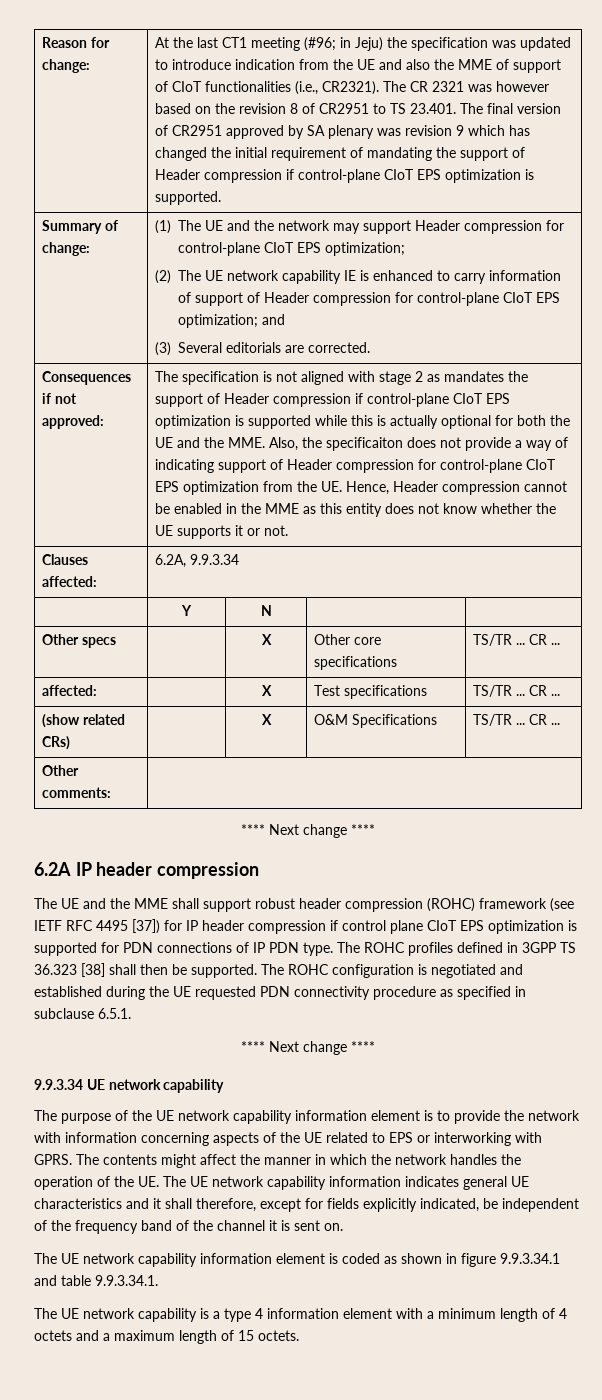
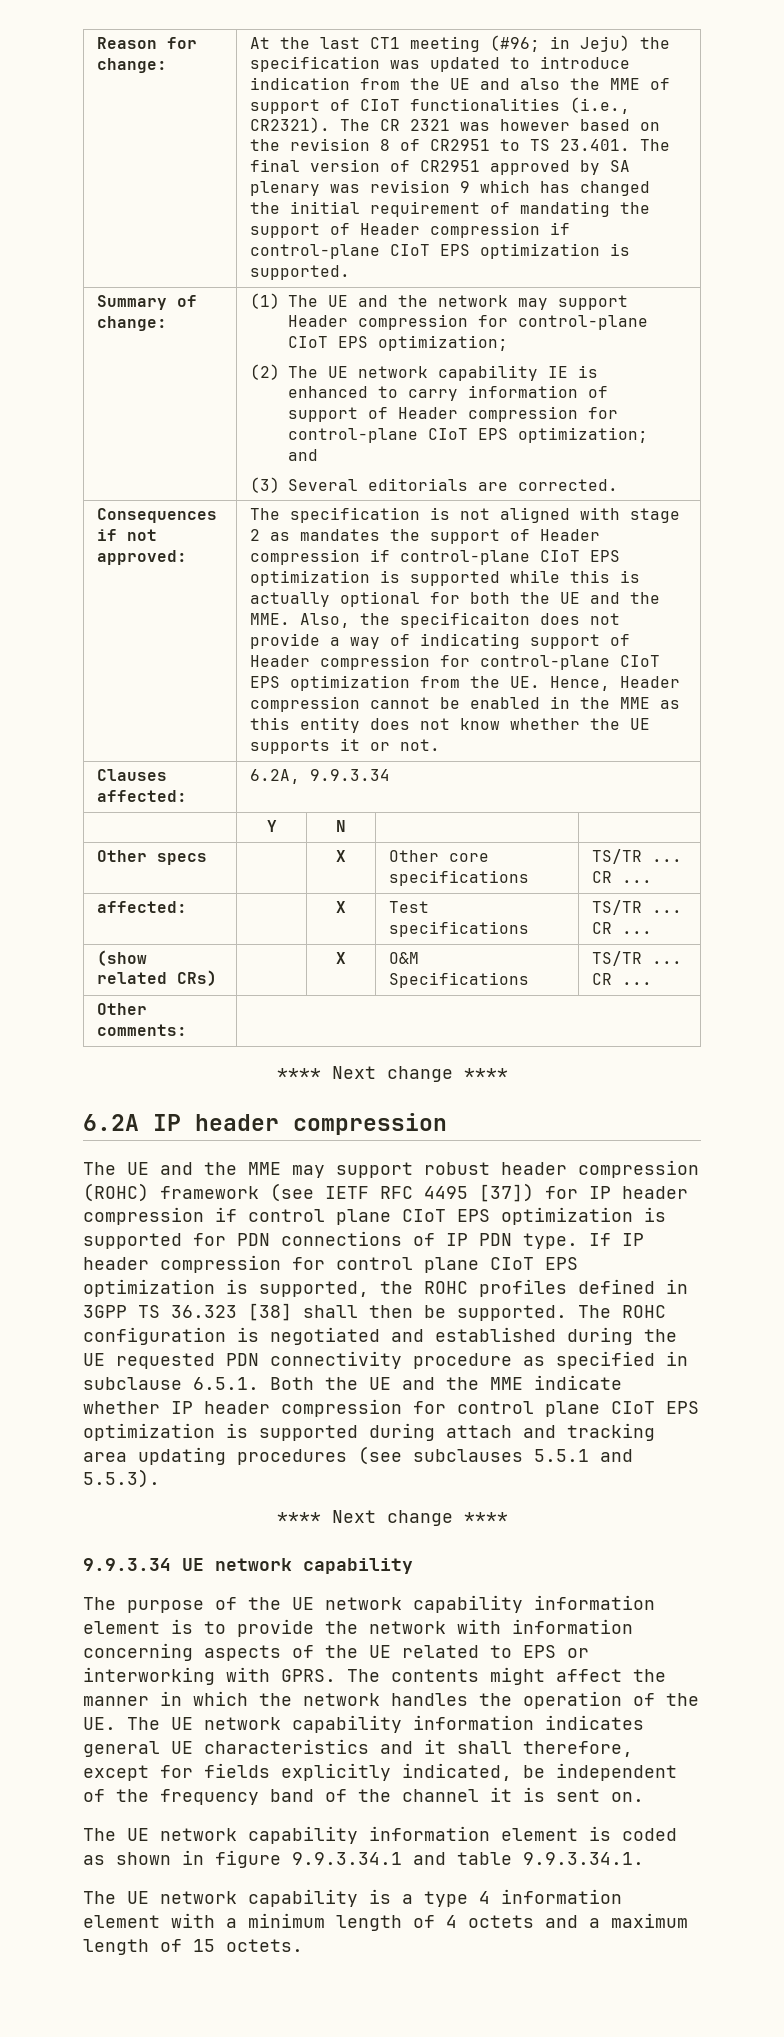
- The UE and the MME shall support robust header compression (ROHC) framework (see IETF RFC 4495 [37]) for IP header compression if control plane CIoT EPS optimization is supported for PDN connections of IP PDN type.
+ The UE and the MME may support robust header compression (ROHC) framework (see IETF RFC 4495 [37]) for IP header compression if control plane CIoT EPS optimization is supported for PDN connections of IP PDN type.
- The ROHC profiles defined in 3GPP TS 36.323 [38] shall then be supported.
+ If IP header compression for control plane CIoT EPS optimization is supported, the ROHC profiles defined in 3GPP TS 36.323 [38] shall then be supported.
- The ROHC configuration is negotiated and established during the UE requested PDN connectivity procedure as specified in subclause 6.5.1.
+ The ROHC configuration is negotiated and established during the UE requested PDN connectivity procedure as specified in subclause 6.5.1. Both the UE and the MME indicate whether IP header compression for control plane CIoT EPS optimization is supported during attach and tracking area updating procedures (see subclauses 5.5.1 and 5.5.3).

